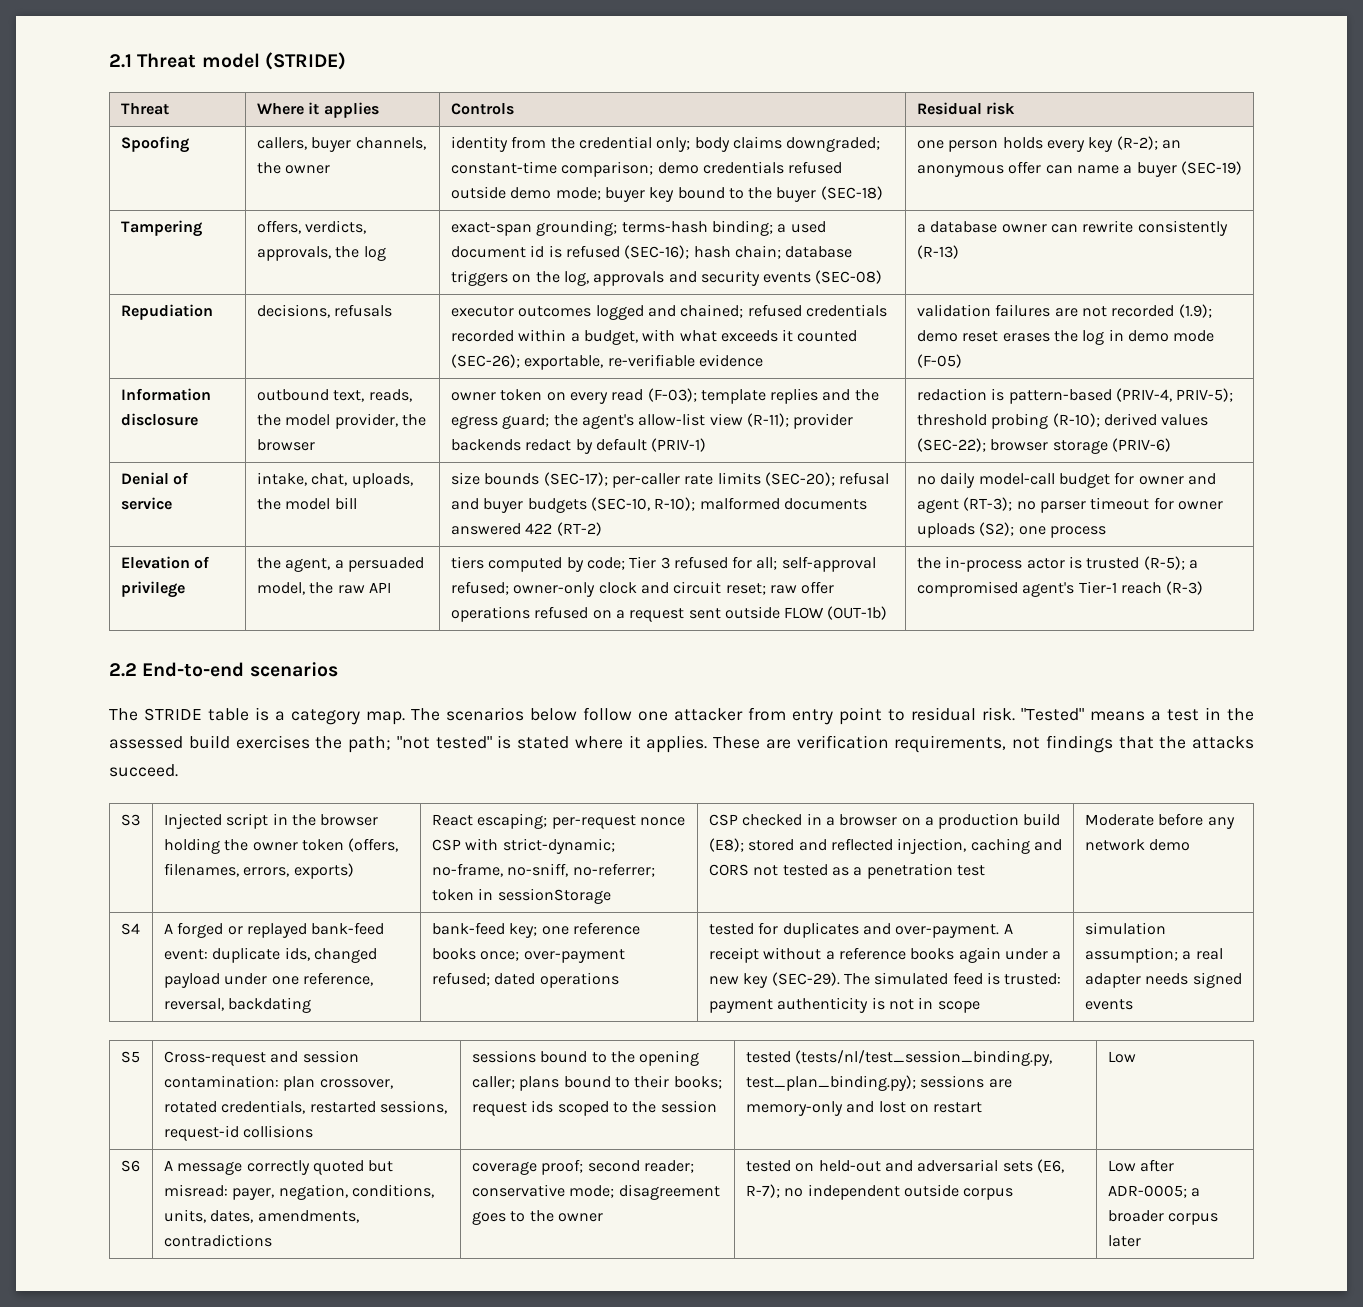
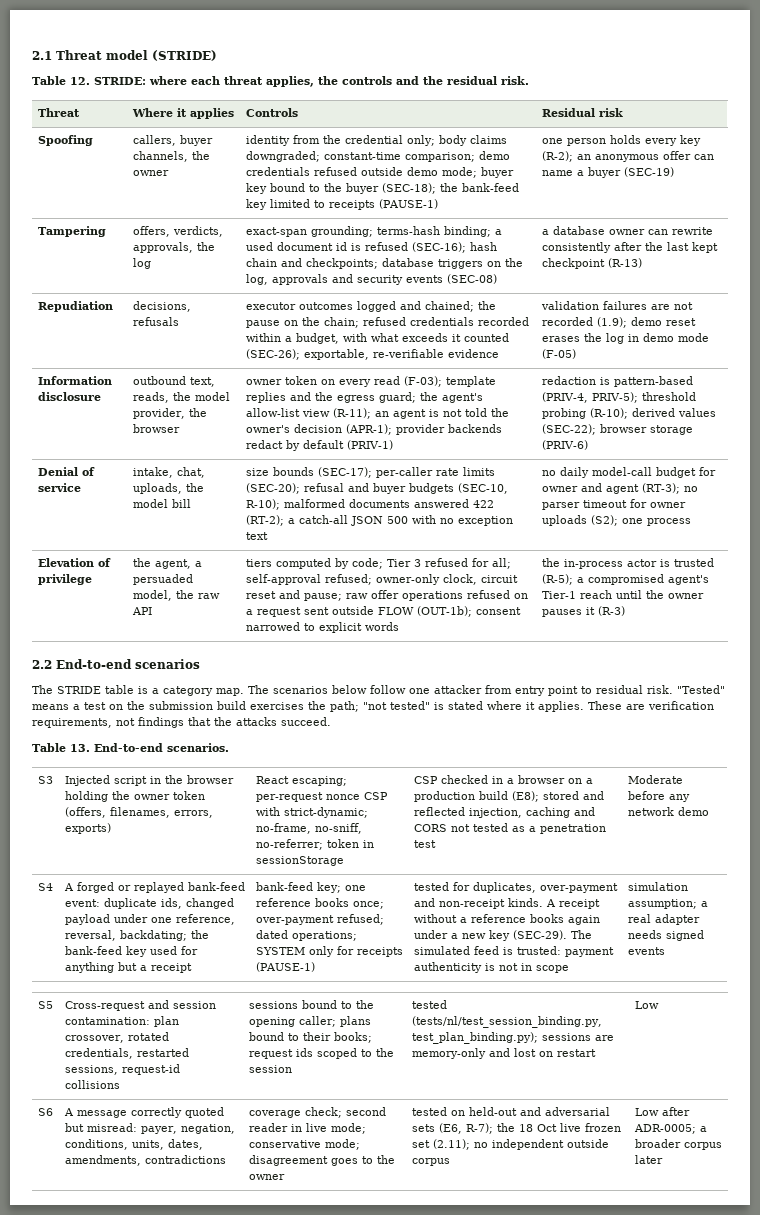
+ Table 12. STRIDE: where each threat applies, the controls and the residual risk.
- identity from the credential only; body claims downgraded; constant-time comparison; demo credentials refused outside demo mode; buyer key bound to the buyer (SEC-18)
+ identity from the credential only; body claims downgraded; constant-time comparison; demo credentials refused outside demo mode; buyer key bound to the buyer (SEC-18); the bank-feed key limited to receipts (PAUSE-1)
- exact-span grounding; terms-hash binding; a used document id is refused (SEC-16); hash chain; database triggers on the log, approvals and security events (SEC-08)
+ exact-span grounding; terms-hash binding; a used document id is refused (SEC-16); hash chain and checkpoints; database triggers on the log, approvals and security events (SEC-08)
- a database owner can rewrite consistently (R-13)
+ a database owner can rewrite consistently after the last kept checkpoint (R-13)
- executor outcomes logged and chained; refused credentials recorded within a budget, with what exceeds it counted (SEC-26); exportable, re-verifiable evidence
+ executor outcomes logged and chained; the pause on the chain; refused credentials recorded within a budget, with what exceeds it counted (SEC-26); exportable, re-verifiable evidence
- owner token on every read (F-03); template replies and the egress guard; the agent's allow-list view (R-11); provider backends redact by default (PRIV-1)
+ owner token on every read (F-03); template replies and the egress guard; the agent's allow-list view (R-11); an agent is not told the owner's decision (APR-1); provider backends redact by default (PRIV-1)
- size bounds (SEC-17); per-caller rate limits (SEC-20); refusal and buyer budgets (SEC-10, R-10); malformed documents answered 422 (RT-2)
+ size bounds (SEC-17); per-caller rate limits (SEC-20); refusal and buyer budgets (SEC-10, R-10); malformed documents answered 422 (RT-2); a catch-all JSON 500 with no exception text
- tiers computed by code; Tier 3 refused for all; self-approval refused; owner-only clock and circuit reset; raw offer operations refused on a request sent outside FLOW (OUT-1b)
+ tiers computed by code; Tier 3 refused for all; self-approval refused; owner-only clock, circuit reset and pause; raw offer operations refused on a request sent outside FLOW (OUT-1b); consent narrowed to explicit words
- the in-process actor is trusted (R-5); a compromised agent's Tier-1 reach (R-3)
+ the in-process actor is trusted (R-5); a compromised agent's Tier-1 reach until the owner pauses it (R-3)
- "Tested" means a test in the assessed build exercises the path; "not tested" is stated where it applies.
+ "Tested" means a test on the submission build exercises the path; "not tested" is stated where it applies.
+ Table 13. End-to-end scenarios.
- A forged or replayed bank-feed event: duplicate ids, changed payload under one reference, reversal, backdating
+ A forged or replayed bank-feed event: duplicate ids, changed payload under one reference, reversal, backdating; the bank-feed key used for anything but a receipt
- bank-feed key; one reference books once; over-payment refused; dated operations | tested for duplicates and over-payment.
+ bank-feed key; one reference books once; over-payment refused; dated operations; SYSTEM only for receipts (PAUSE-1) | tested for duplicates, over-payment and non-receipt kinds.
- coverage proof; second reader; conservative mode; disagreement goes to the owner
+ coverage check; second reader in live mode; conservative mode; disagreement goes to the owner
- tested on held-out and adversarial sets (E6, R-7); no independent outside corpus
+ tested on held-out and adversarial sets (E6, R-7); the 18 Oct live frozen set (2.11); no independent outside corpus

